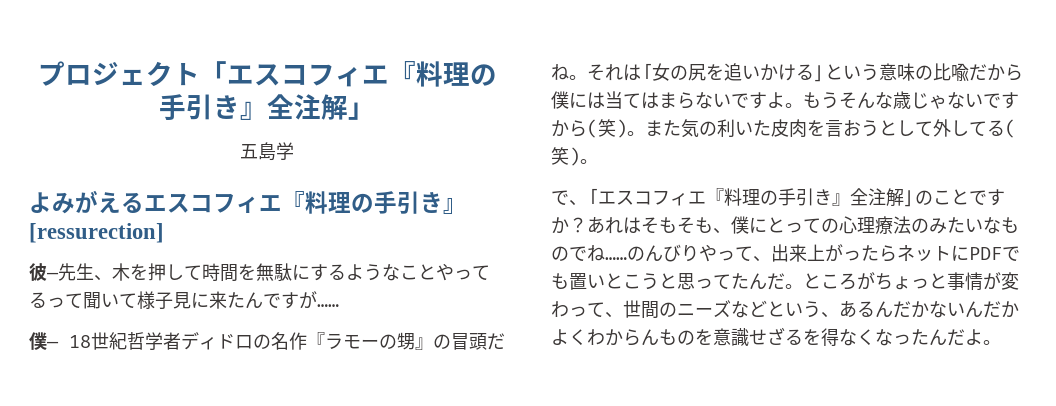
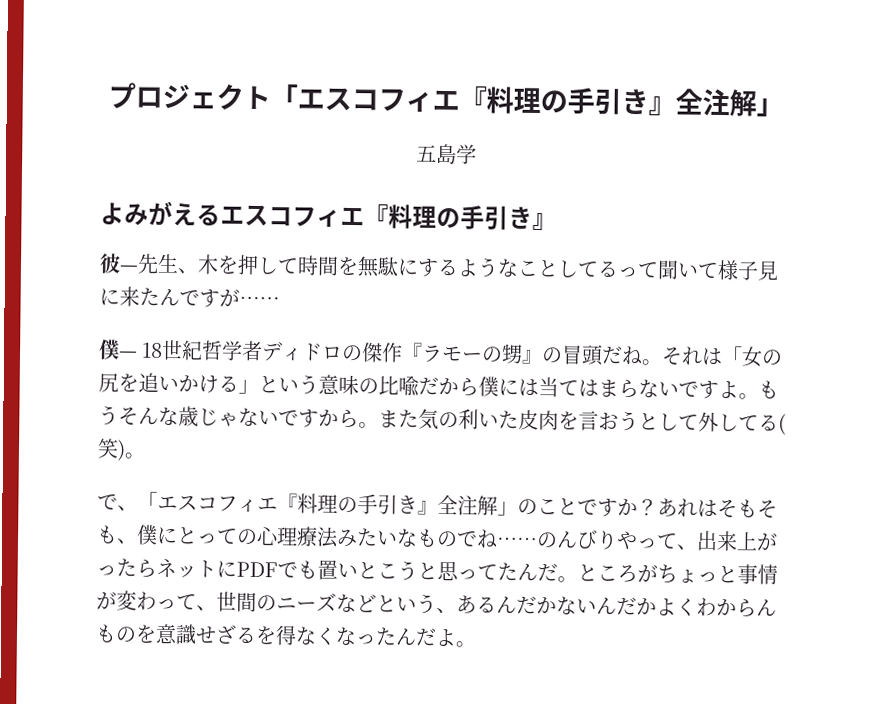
- よみがえるエスコフィエ『料理の手引き』[ressurection]
+ よみがえるエスコフィエ『料理の手引き』
- 彼—先生、木を押して時間を無駄にするようなことやってるって聞いて様子見に来たんですが……
+ 彼—先生、木を押して時間を無駄にするようなことしてるって聞いて様子見に来たんですが……
- 僕— 18世紀哲学者ディドロの名作『ラモーの甥』の冒頭だね。
+ 僕— 18世紀哲学者ディドロの傑作『ラモーの甥』の冒頭だね。
- もうそんな歳じゃないですから(笑)。
+ もうそんな歳じゃないですから。
- あれはそもそも、僕にとっての心理療法のみたいなものでね……
+ あれはそもそも、僕にとっての心理療法みたいなものでね……

